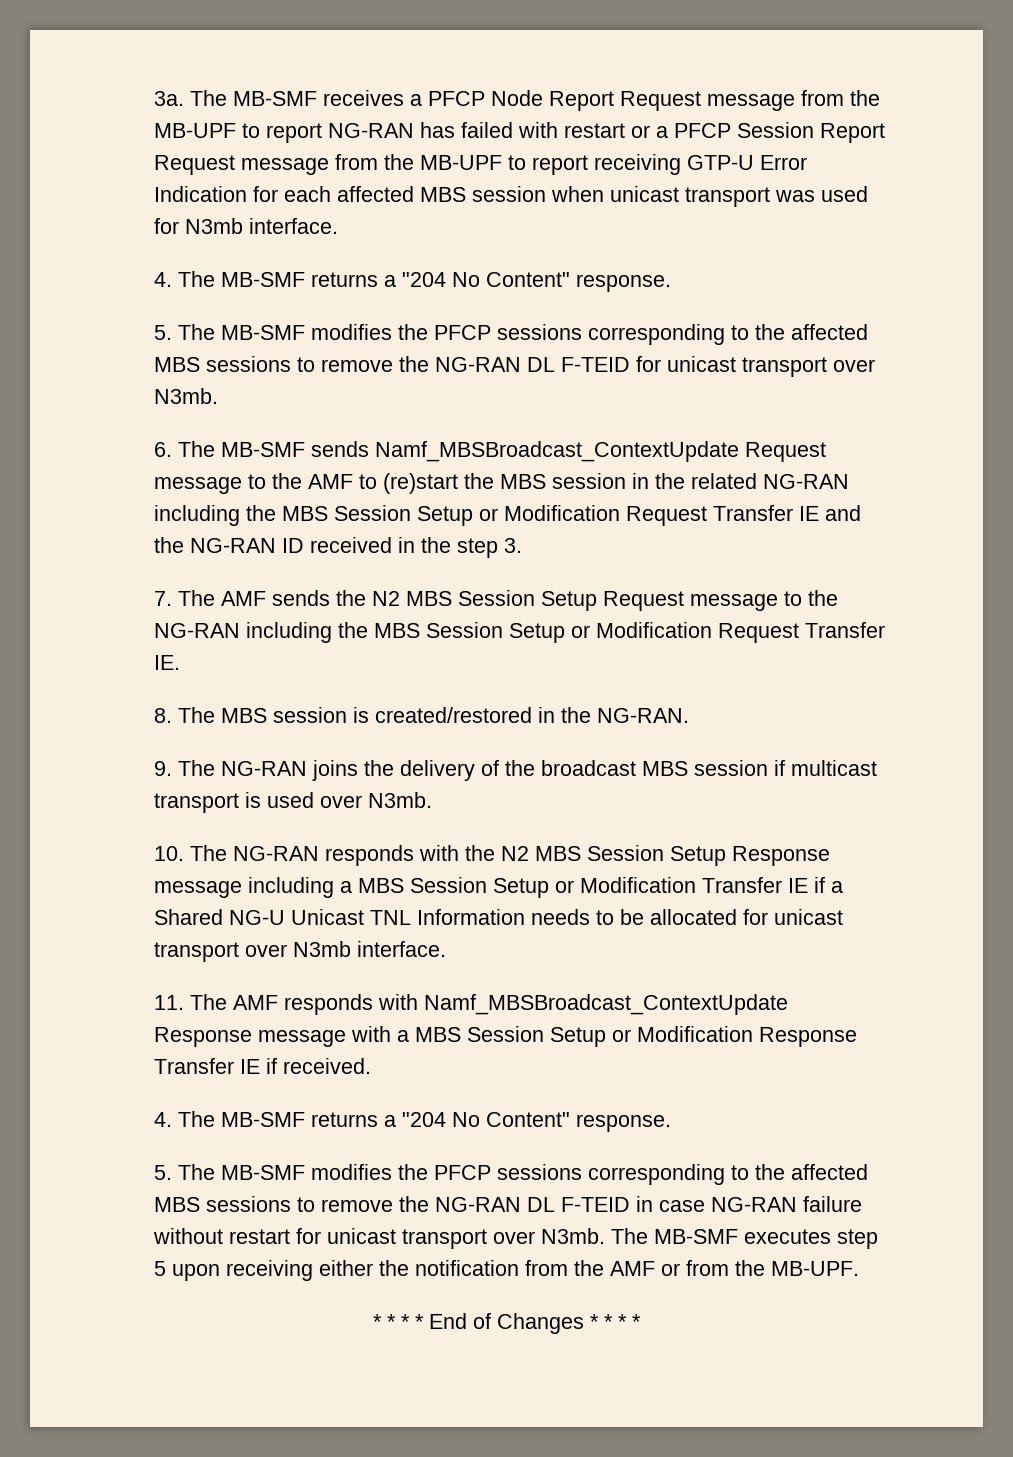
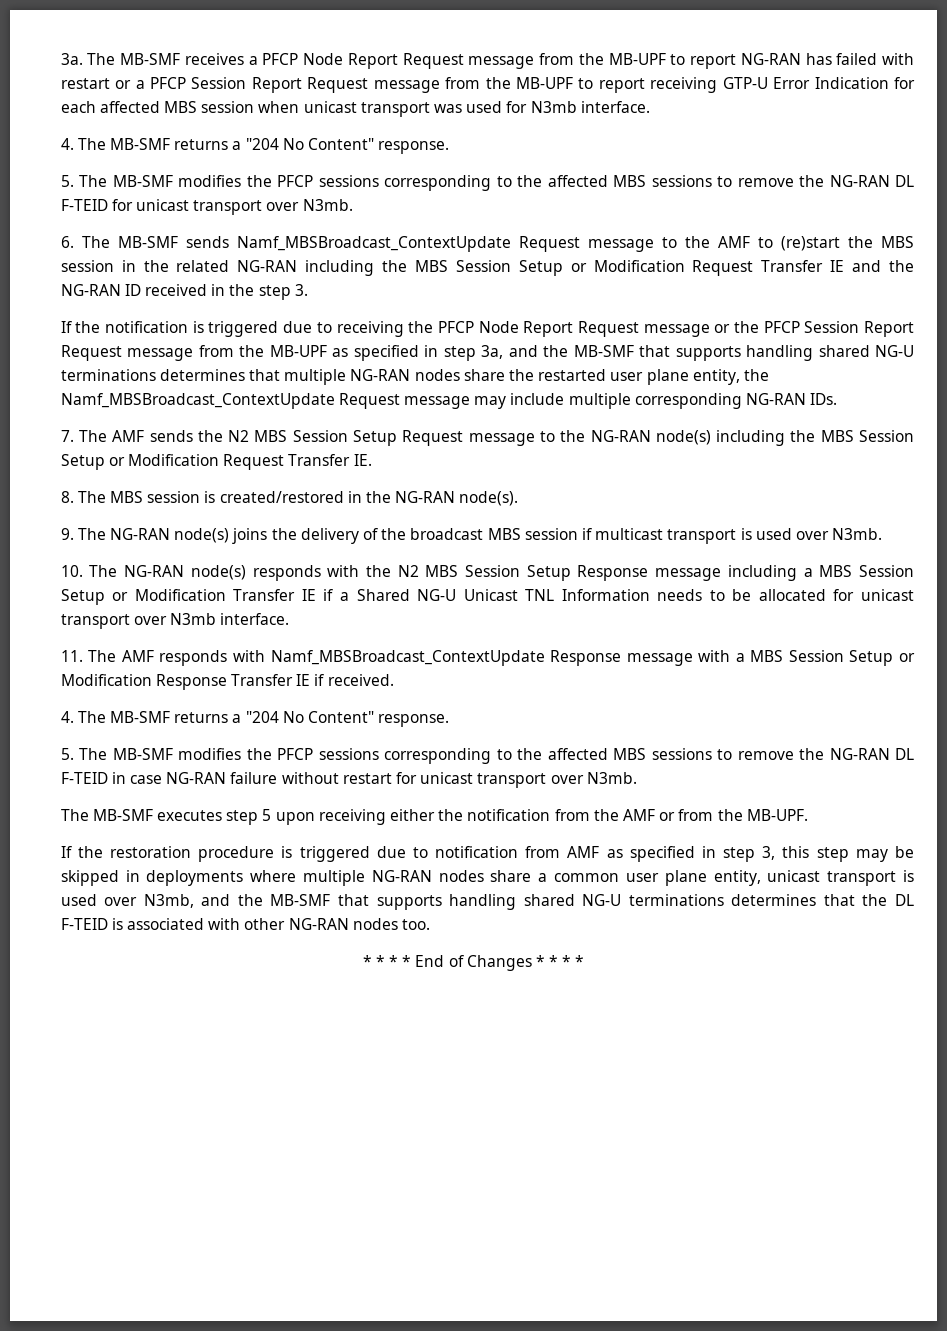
+ If the notification is triggered due to receiving the PFCP Node Report Request message or the PFCP Session Report Request message from the MB-UPF as specified in step 3a, and the MB-SMF that supports handling shared NG-U terminations determines that multiple NG-RAN nodes share the restarted user plane entity, the Namf_MBSBroadcast_ContextUpdate Request message may include multiple corresponding NG-RAN IDs.
- 7. The AMF sends the N2 MBS Session Setup Request message to the NG-RAN including the MBS Session Setup or Modification Request Transfer IE.
+ 7. The AMF sends the N2 MBS Session Setup Request message to the NG-RAN node(s) including the MBS Session Setup or Modification Request Transfer IE.
- 8. The MBS session is created/restored in the NG-RAN.
+ 8. The MBS session is created/restored in the NG-RAN node(s).
- 9. The NG-RAN joins the delivery of the broadcast MBS session if multicast transport is used over N3mb.
+ 9. The NG-RAN node(s) joins the delivery of the broadcast MBS session if multicast transport is used over N3mb.
- 10. The NG-RAN responds with the N2 MBS Session Setup Response message including a MBS Session Setup or Modification Transfer IE if a Shared NG-U Unicast TNL Information needs to be allocated for unicast transport over N3mb interface.
+ 10. The NG-RAN node(s) responds with the N2 MBS Session Setup Response message including a MBS Session Setup or Modification Transfer IE if a Shared NG-U Unicast TNL Information needs to be allocated for unicast transport over N3mb interface.
- 5. The MB-SMF modifies the PFCP sessions corresponding to the affected MBS sessions to remove the NG-RAN DL F-TEID in case NG-RAN failure without restart for unicast transport over N3mb. The MB-SMF executes step 5 upon receiving either the notification from the AMF or from the MB-UPF.
+ 5. The MB-SMF modifies the PFCP sessions corresponding to the affected MBS sessions to remove the NG-RAN DL F-TEID in case NG-RAN failure without restart for unicast transport over N3mb.
+ The MB-SMF executes step 5 upon receiving either the notification from the AMF or from the MB-UPF.
+ If the restoration procedure is triggered due to notification from AMF as specified in step 3, this step may be skipped in deployments where multiple NG-RAN nodes share a common user plane entity, unicast transport is used over N3mb, and the MB-SMF that supports handling shared NG-U terminations determines that the DL F-TEID is associated with other NG-RAN nodes too.

